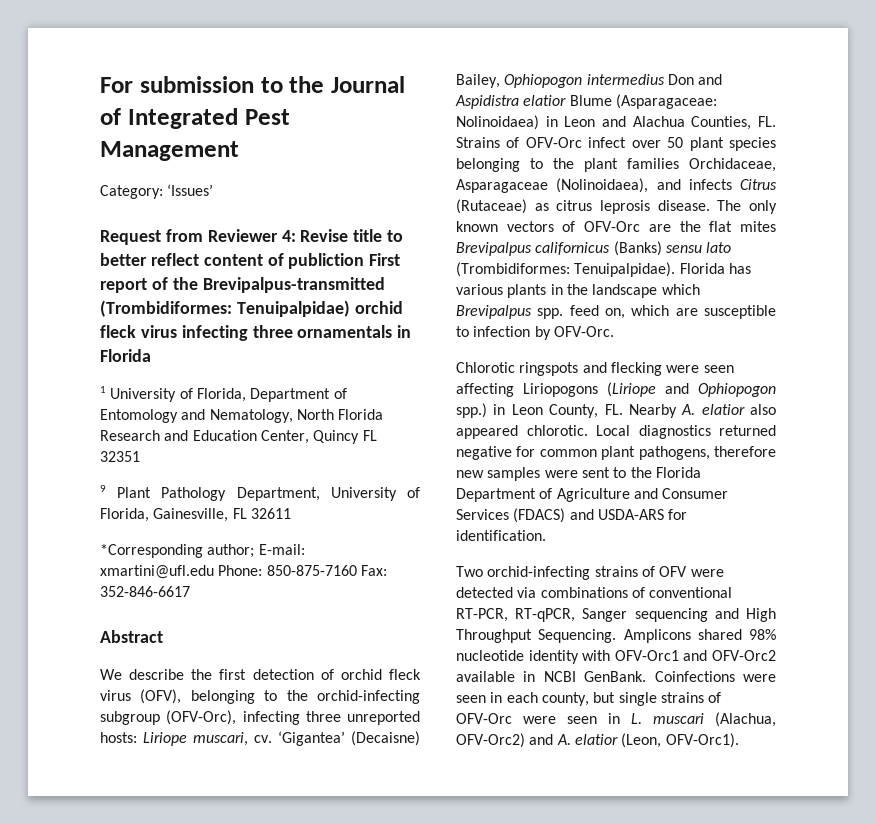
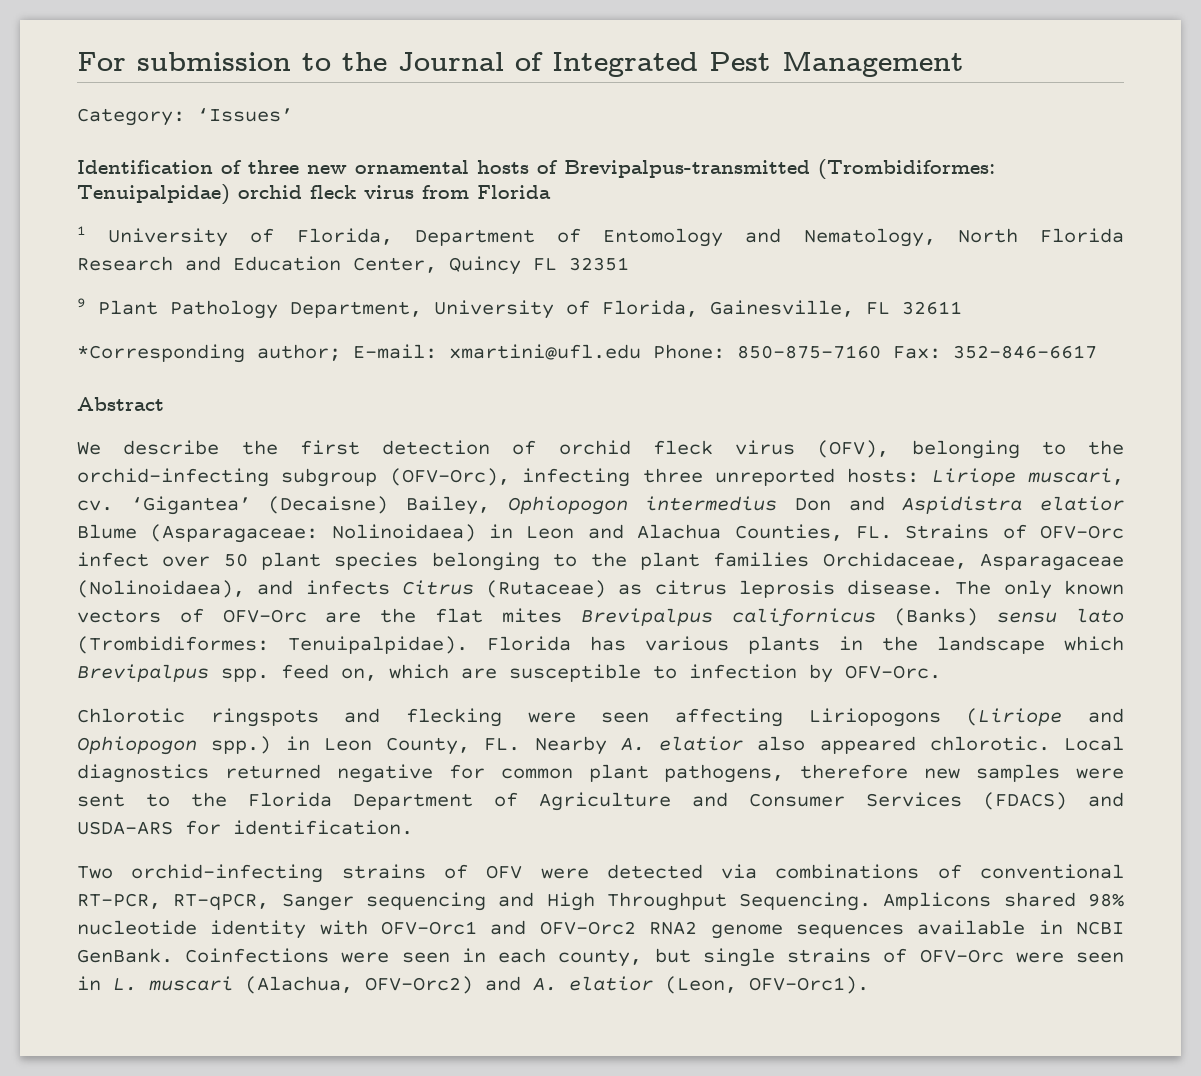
- Request from Reviewer 4: Revise title to better reflect content of publiction First report of the Brevipalpus-transmitted (Trombidiformes: Tenuipalpidae) orchid fleck virus infecting three ornamentals in Florida
+ Identification of three new ornamental hosts of Brevipalpus-transmitted (Trombidiformes: Tenuipalpidae) orchid fleck virus from Florida
- Amplicons shared 98% nucleotide identity with OFV-Orc1 and OFV-Orc2 available in NCBI GenBank.
+ Amplicons shared 98% nucleotide identity with OFV-Orc1 and OFV-Orc2 RNA2 genome sequences available in NCBI GenBank.

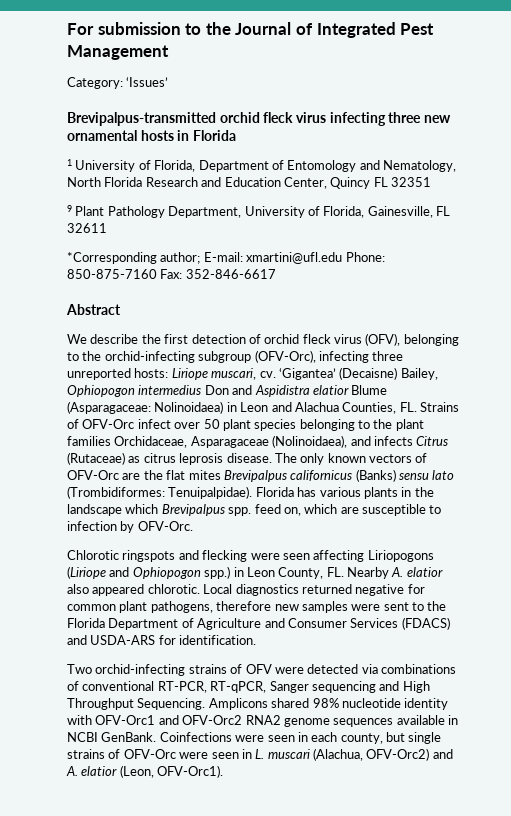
- Identification of three new ornamental hosts of Brevipalpus-transmitted (Trombidiformes: Tenuipalpidae) orchid fleck virus from Florida
+ Brevipalpus-transmitted orchid fleck virus infecting three new ornamental hosts in Florida

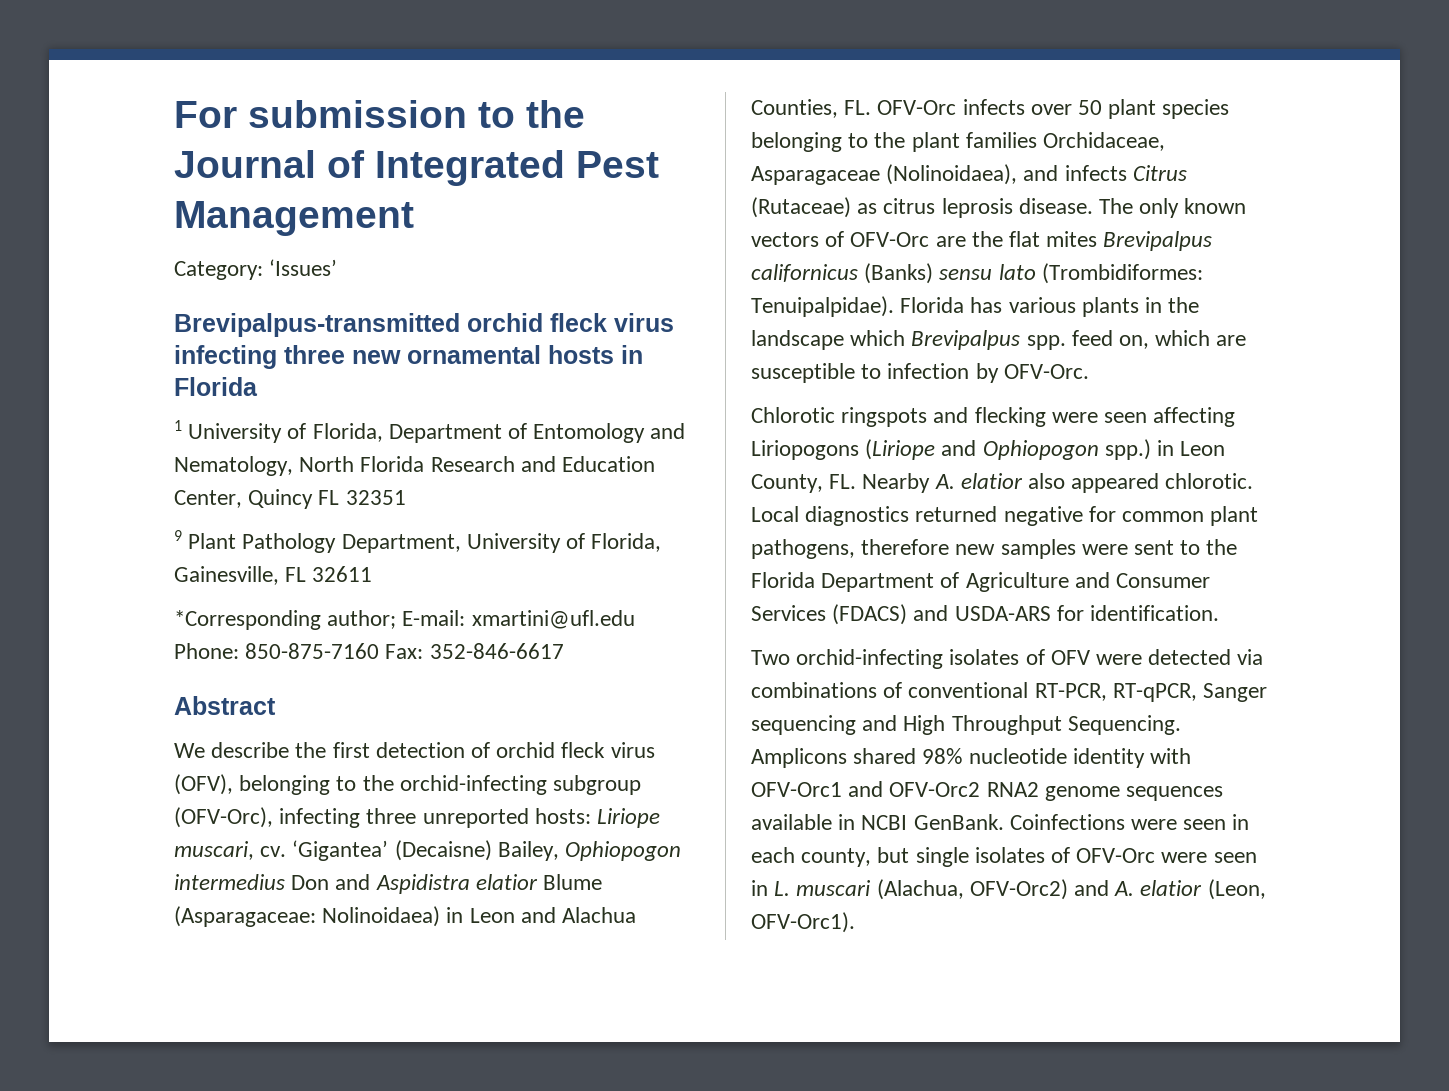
- ‘Gigantea’ (Decaisne) Bailey, Ophiopogon intermedius Don and Aspidistra elatior Blume (Asparagaceae: Nolinoidaea) in Leon and Alachua Counties, FL. Strains of OFV-Orc infect over 50 plant species belonging to the plant families Orchidaceae, Asparagaceae (Nolinoidaea), and infects Citrus (Rutaceae) as citrus leprosis disease.
+ ‘Gigantea’ (Decaisne) Bailey, Ophiopogon intermedius Don and Aspidistra elatior Blume (Asparagaceae: Nolinoidaea) in Leon and Alachua Counties, FL. OFV-Orc infects over 50 plant species belonging to the plant families Orchidaceae, Asparagaceae (Nolinoidaea), and infects Citrus (Rutaceae) as citrus leprosis disease.
- Two orchid-infecting strains of OFV were detected via combinations of conventional RT-PCR, RT-qPCR, Sanger sequencing and High Throughput Sequencing.
+ Two orchid-infecting isolates of OFV were detected via combinations of conventional RT-PCR, RT-qPCR, Sanger sequencing and High Throughput Sequencing.
- Coinfections were seen in each county, but single strains of OFV-Orc were seen in L. muscari (Alachua, OFV-Orc2) and A. elatior (Leon, OFV-Orc1).
+ Coinfections were seen in each county, but single isolates of OFV-Orc were seen in L. muscari (Alachua, OFV-Orc2) and A. elatior (Leon, OFV-Orc1).

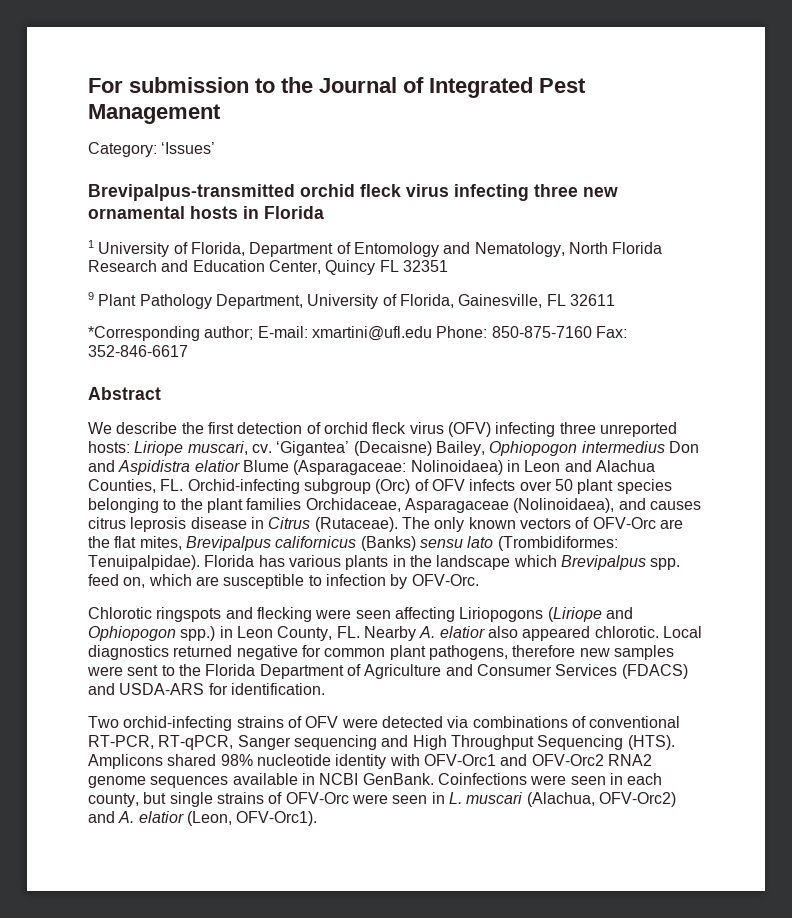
- We describe the first detection of orchid fleck virus (OFV), belonging to the orchid-infecting subgroup (OFV-Orc), infecting three unreported hosts: Liriope muscari, cv.
+ We describe the first detection of orchid fleck virus (OFV) infecting three unreported hosts: Liriope muscari, cv.
- ‘Gigantea’ (Decaisne) Bailey, Ophiopogon intermedius Don and Aspidistra elatior Blume (Asparagaceae: Nolinoidaea) in Leon and Alachua Counties, FL. OFV-Orc infects over 50 plant species belonging to the plant families Orchidaceae, Asparagaceae (Nolinoidaea), and infects Citrus (Rutaceae) as citrus leprosis disease.
+ ‘Gigantea’ (Decaisne) Bailey, Ophiopogon intermedius Don and Aspidistra elatior Blume (Asparagaceae: Nolinoidaea) in Leon and Alachua Counties, FL. Orchid-infecting subgroup (Orc) of OFV infects over 50 plant species belonging to the plant families Orchidaceae, Asparagaceae (Nolinoidaea), and causes citrus leprosis disease in Citrus (Rutaceae).
- The only known vectors of OFV-Orc are the flat mites Brevipalpus californicus (Banks) sensu lato (Trombidiformes: Tenuipalpidae).
+ The only known vectors of OFV-Orc are the flat mites, Brevipalpus californicus (Banks) sensu lato (Trombidiformes: Tenuipalpidae).
- Two orchid-infecting isolates of OFV were detected via combinations of conventional RT-PCR, RT-qPCR, Sanger sequencing and High Throughput Sequencing.
+ Two orchid-infecting strains of OFV were detected via combinations of conventional RT-PCR, RT-qPCR, Sanger sequencing and High Throughput Sequencing (HTS).
- Coinfections were seen in each county, but single isolates of OFV-Orc were seen in L. muscari (Alachua, OFV-Orc2) and A. elatior (Leon, OFV-Orc1).
+ Coinfections were seen in each county, but single strains of OFV-Orc were seen in L. muscari (Alachua, OFV-Orc2) and A. elatior (Leon, OFV-Orc1).

